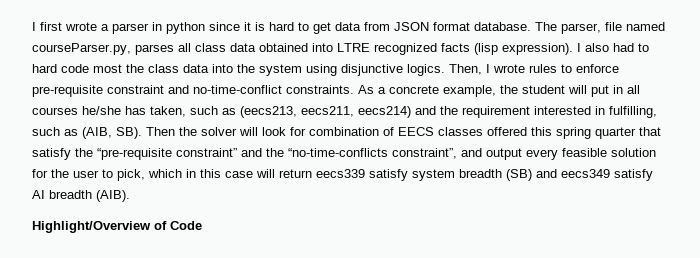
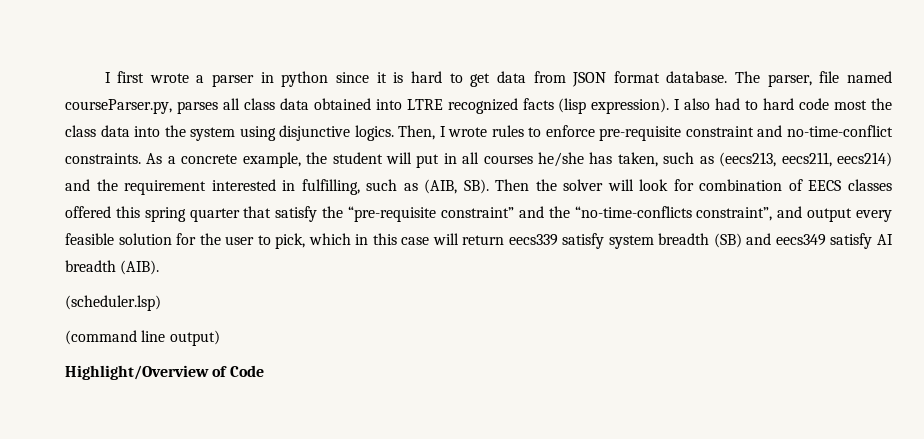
+ (scheduler.lsp)
+ (command line output)

